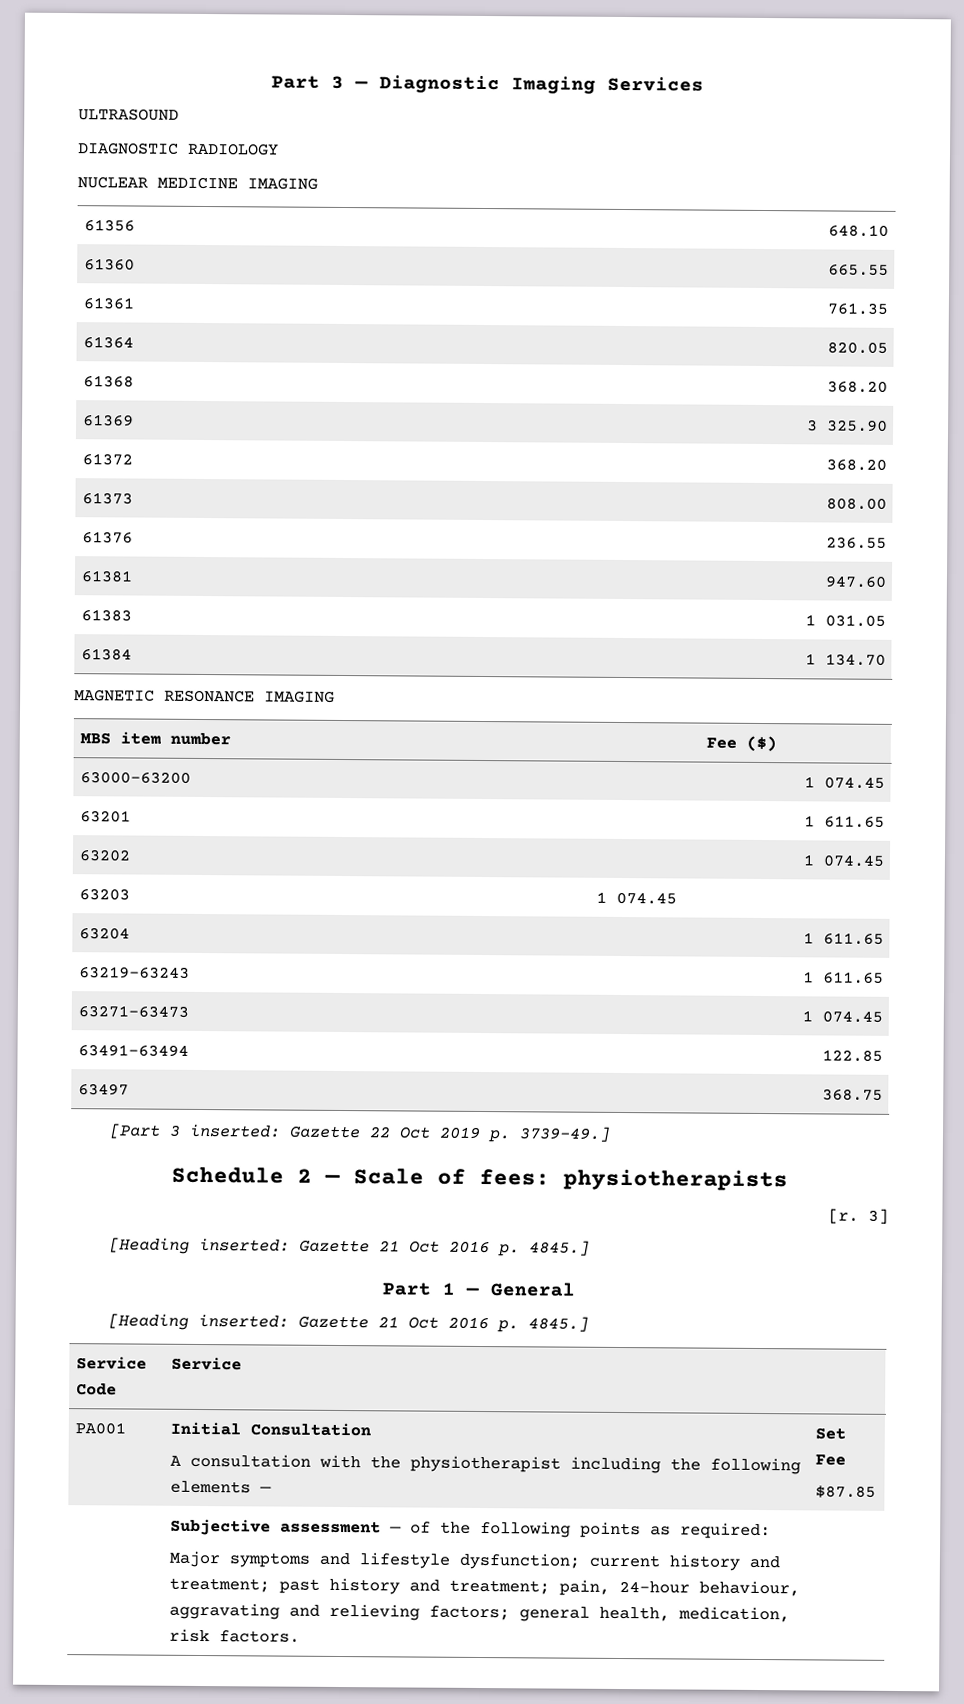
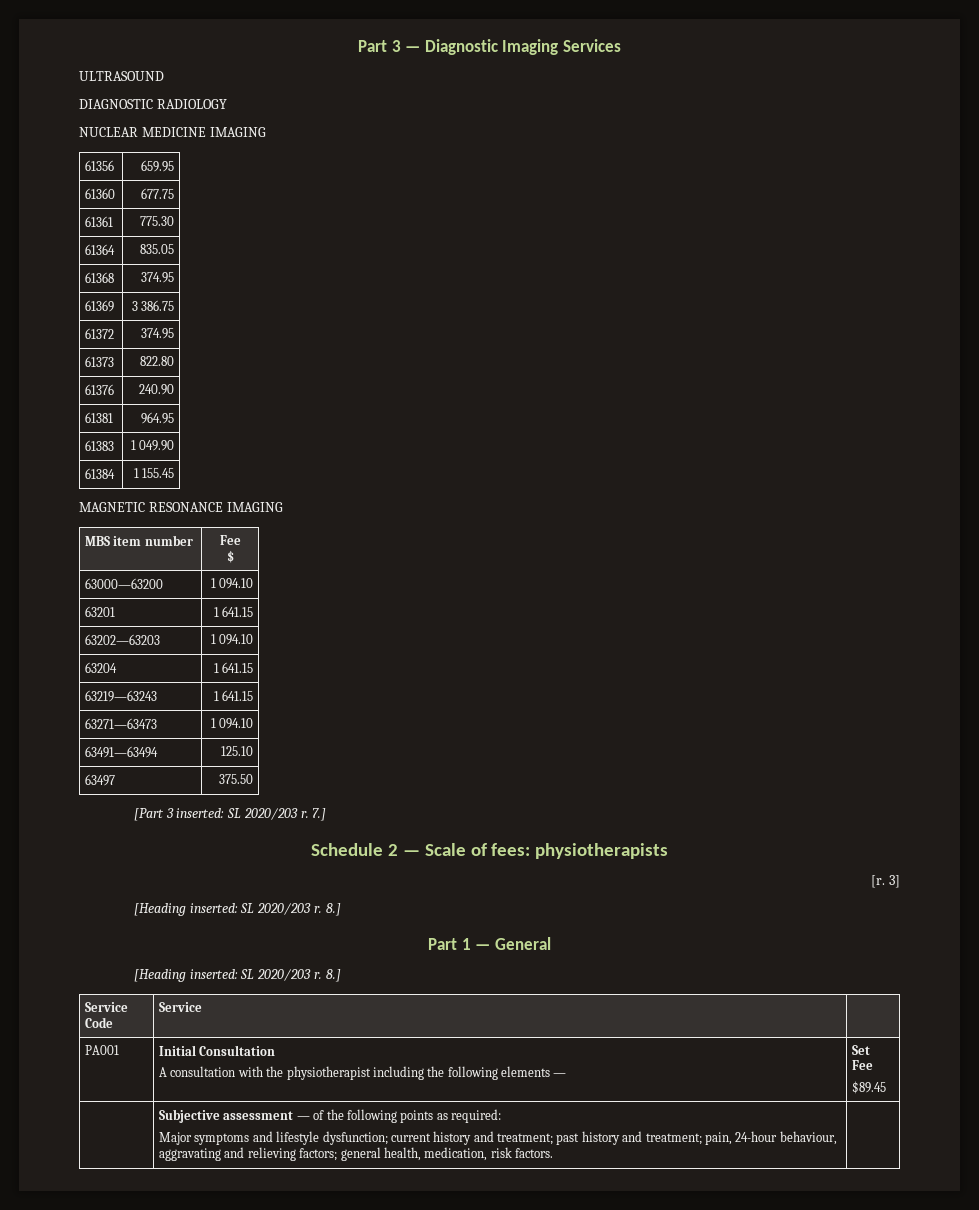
- 61356 | 648.10
+ 61356 | 659.95
- 61360 | 665.55
+ 61360 | 677.75
- 61361 | 761.35
+ 61361 | 775.30
- 61364 | 820.05
+ 61364 | 835.05
- 61368 | 368.20
+ 61368 | 374.95
- 61369 | 3 325.90
+ 61369 | 3 386.75
- 61372 | 368.20
+ 61372 | 374.95
- 61373 | 808.00
+ 61373 | 822.80
- 61376 | 236.55
+ 61376 | 240.90
- 61381 | 947.60
+ 61381 | 964.95
- 61383 | 1 031.05
+ 61383 | 1 049.90
- 61384 | 1 134.70
+ 61384 | 1 155.45
- MBS item number | Fee ($)
- 63000-63200 | 1 074.45
+ MBS item number | Fee
+ $
+ 63000—63200 | 1 094.10
- 63201 | 1 611.65
- 63202 | 1 074.45
- 63203 | 1 074.45
+ 63201 | 1 641.15
+ 63202—63203 | 1 094.10
- 63204 | 1 611.65
- 63219-63243 | 1 611.65
- 63271-63473 | 1 074.45
- 63491-63494 | 122.85
+ 63204 | 1 641.15
+ 63219—63243 | 1 641.15
+ 63271—63473 | 1 094.10
+ 63491—63494 | 125.10
- 63497 | 368.75
+ 63497 | 375.50
- [Part 3 inserted: Gazette 22 Oct 2019 p. 3739-49.]
+ [Part 3 inserted: SL 2020/203 r. 7.]
  3]
- [Heading inserted: Gazette 21 Oct 2016 p. 4845.]
+ [Heading inserted: SL 2020/203 r. 8.]
  Part 1 — General
- [Heading inserted: Gazette 21 Oct 2016 p. 4845.]
+ [Heading inserted: SL 2020/203 r. 8.]
  PA001 | Initial Consultation
  A consultation with the physiotherapist including the following elements — | Set Fee
- $87.85
+ $89.45

